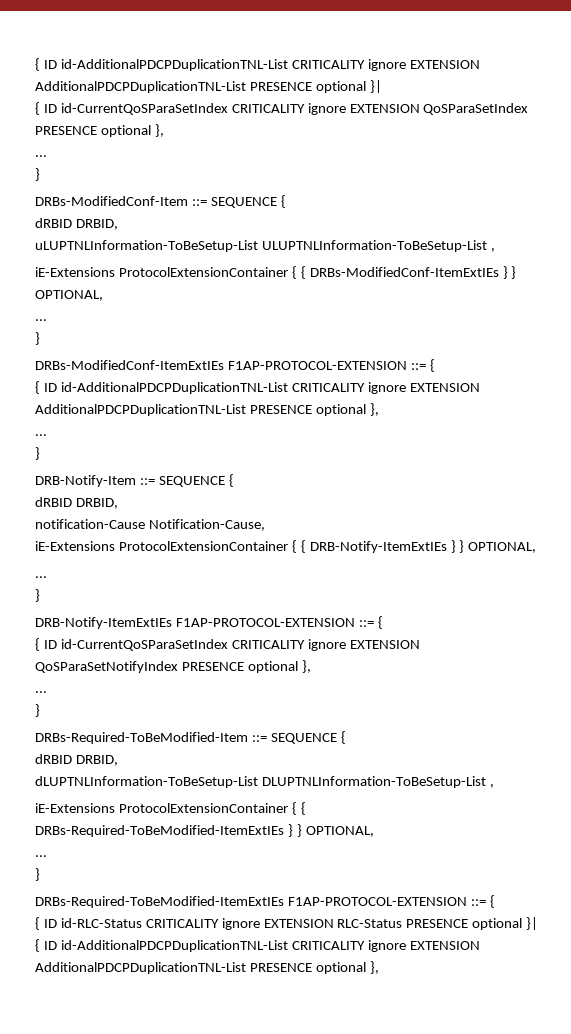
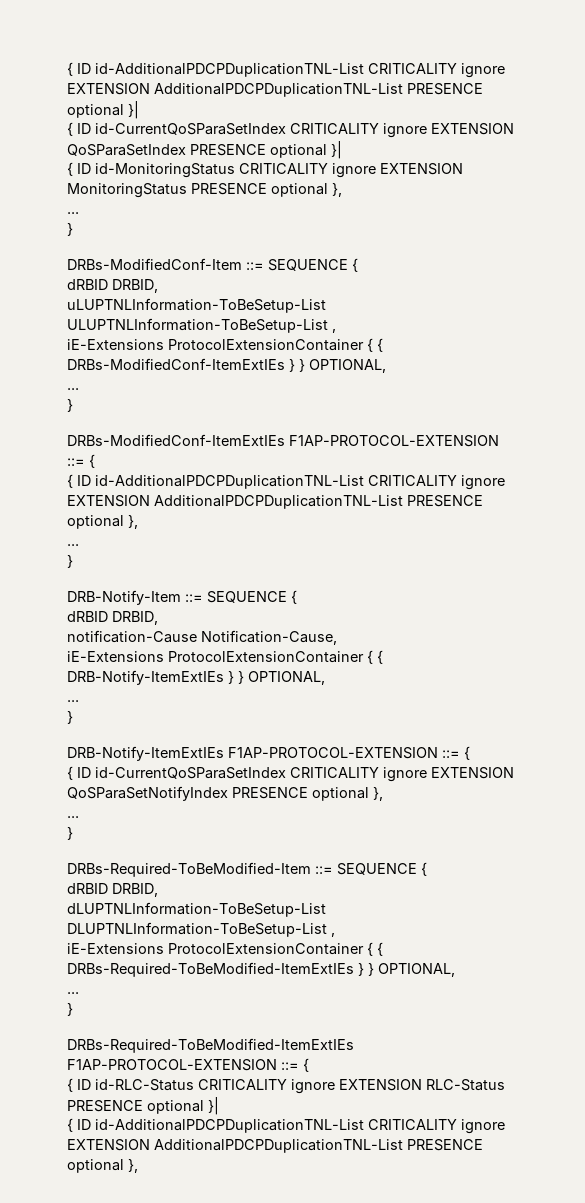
- { ID id-CurrentQoSParaSetIndex CRITICALITY ignore EXTENSION QoSParaSetIndex PRESENCE optional },
+ { ID id-CurrentQoSParaSetIndex CRITICALITY ignore EXTENSION QoSParaSetIndex PRESENCE optional }|
+ { ID id-MonitoringStatus CRITICALITY ignore EXTENSION MonitoringStatus PRESENCE optional },

